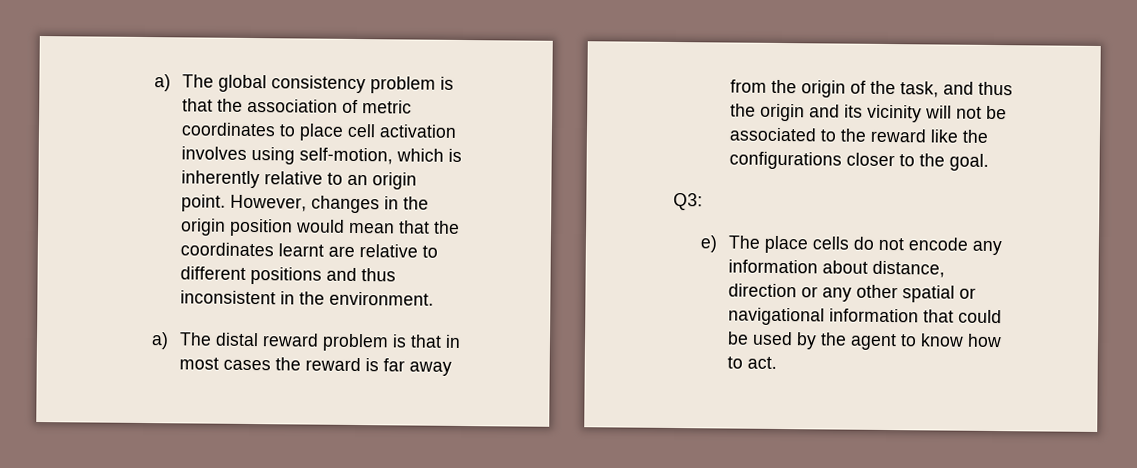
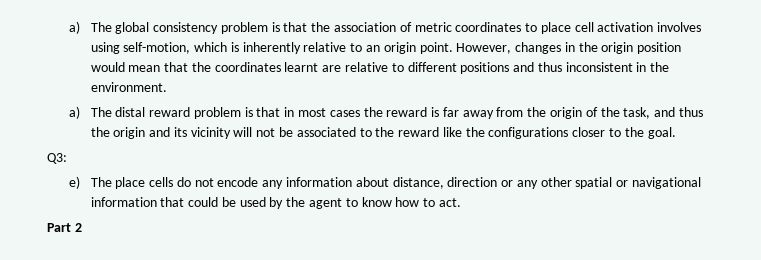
+ Part 2

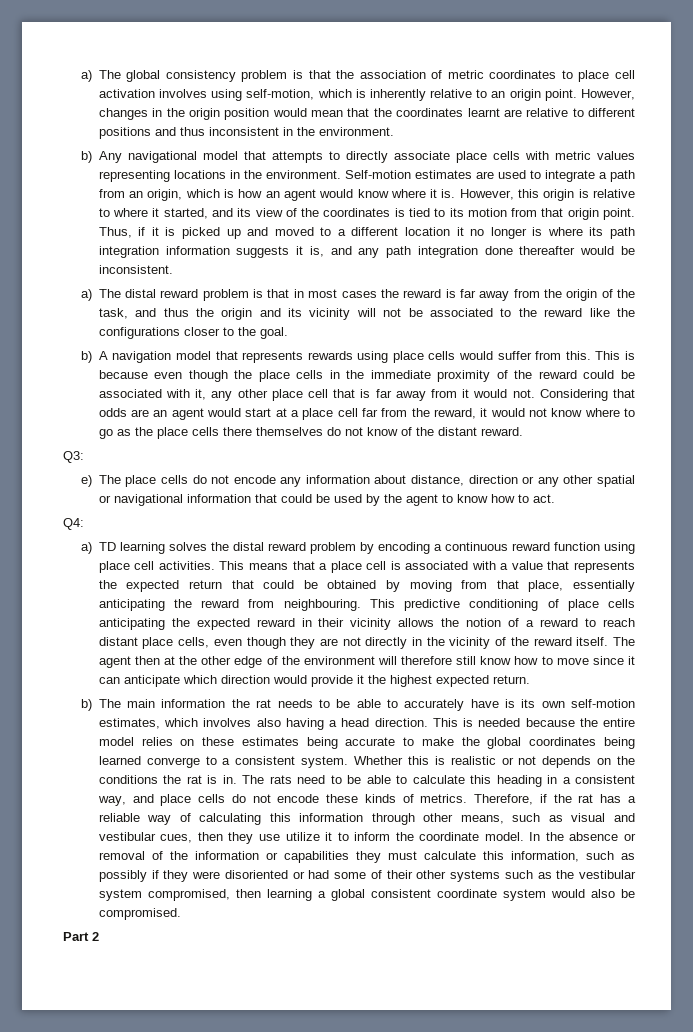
+ b) Any navigational model that attempts to directly associate place cells with metric values representing locations in the environment. Self-motion estimates are used to integrate a path from an origin, which is how an agent would know where it is. However, this origin is relative to where it started, and its view of the coordinates is tied to its motion from that origin point. Thus, if it is picked up and moved to a different location it no longer is where its path integration information suggests it is, and any path integration done thereafter would be inconsistent.
+ b) A navigation model that represents rewards using place cells would suffer from this. This is because even though the place cells in the immediate proximity of the reward could be associated with it, any other place cell that is far away from it would not. Considering that odds are an agent would start at a place cell far from the reward, it would not know where to go as the place cells there themselves do not know of the distant reward.
+ Q4:
+ a) TD learning solves the distal reward problem by encoding a continuous reward function using place cell activities. This means that a place cell is associated with a value that represents the expected return that could be obtained by moving from that place, essentially anticipating the reward from neighbouring. This predictive conditioning of place cells anticipating the expected reward in their vicinity allows the notion of a reward to reach distant place cells, even though they are not directly in the vicinity of the reward itself. The agent then at the other edge of the environment will therefore still know how to move since it can anticipate which direction would provide it the highest expected return.
+ b) The main information the rat needs to be able to accurately have is its own self-motion estimates, which involves also having a head direction. This is needed because the entire model relies on these estimates being accurate to make the global coordinates being learned converge to a consistent system. Whether this is realistic or not depends on the conditions the rat is in. The rats need to be able to calculate this heading in a consistent way, and place cells do not encode these kinds of metrics. Therefore, if the rat has a reliable way of calculating this information through other means, such as visual and vestibular cues, then they use utilize it to inform the coordinate model. In the absence or removal of the information or capabilities they must calculate this information, such as possibly if they were disoriented or had some of their other systems such as the vestibular system compromised, then learning a global consistent coordinate system would also be compromised.

